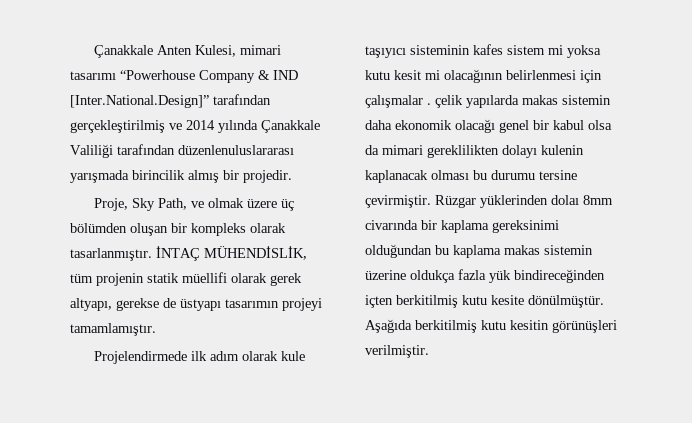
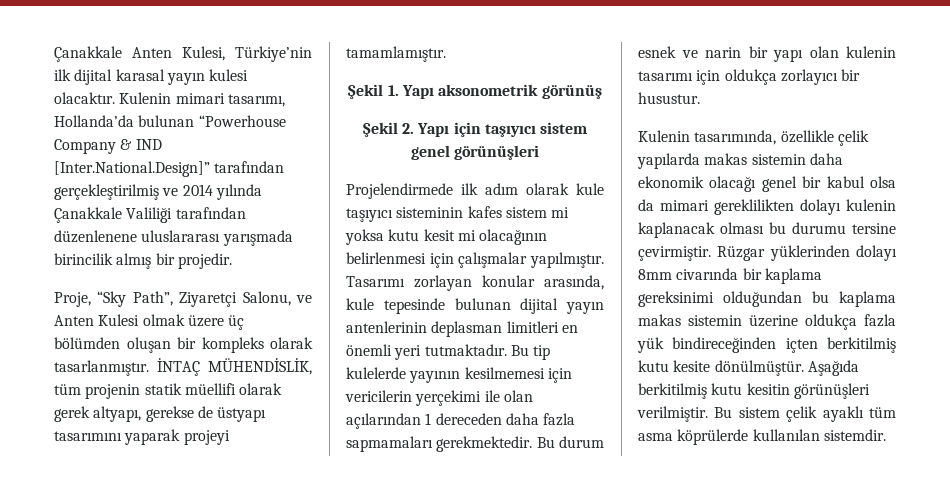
- Çanakkale Anten Kulesi, mimari tasarımı “Powerhouse Company & IND [Inter.National.Design]” tarafından gerçekleştirilmiş ve 2014 yılında Çanakkale Valiliği tarafından düzenlenuluslararası yarışmada birincilik almış bir projedir.
+ Çanakkale Anten Kulesi, Türkiye’nin ilk dijital karasal yayın kulesi olacaktır. Kulenin mimari tasarımı, Hollanda’da bulunan “Powerhouse Company & IND [Inter.National.Design]” tarafından gerçekleştirilmiş ve 2014 yılında Çanakkale Valiliği tarafından düzenlenene uluslararası yarışmada birincilik almış bir projedir.
- Proje, Sky Path, ve olmak üzere üç bölümden oluşan bir kompleks olarak tasarlanmıştır.
+ Proje, “Sky Path”, Ziyaretçi Salonu, ve Anten Kulesi olmak üzere üç bölümden oluşan bir kompleks olarak tasarlanmıştır.
- İNTAÇ MÜHENDİSLİK, tüm projenin statik müellifi olarak gerek altyapı, gerekse de üstyapı tasarımın projeyi tamamlamıştır.
+ İNTAÇ MÜHENDİSLİK, tüm projenin statik müellifi olarak gerek altyapı, gerekse de üstyapı tasarımını yaparak projeyi tamamlamıştır.
+ Şekil 1. Yapı aksonometrik görünüş
+ Şekil 2. Yapı için taşıyıcı sistem genel görünüşleri
- Projelendirmede ilk adım olarak kule taşıyıcı sisteminin kafes sistem mi yoksa kutu kesit mi olacağının belirlenmesi için çalışmalar . çelik yapılarda makas sistemin daha ekonomik olacağı genel bir kabul olsa da mimari gereklilikten dolayı kulenin kaplanacak olması bu durumu tersine çevirmiştir.
+ Projelendirmede ilk adım olarak kule taşıyıcı sisteminin kafes sistem mi yoksa kutu kesit mi olacağının belirlenmesi için çalışmalar yapılmıştır. Tasarımı zorlayan konular arasında, kule tepesinde bulunan dijital yayın antenlerinin deplasman limitleri en önemli yeri tutmaktadır. Bu tip kulelerde yayının kesilmemesi için vericilerin yerçekimi ile olan açılarından 1 dereceden daha fazla sapmamaları gerekmektedir. Bu durum esnek ve narin bir yapı olan kulenin tasarımı için oldukça zorlayıcı bir husustur.
+ Kulenin tasarımında, özellikle çelik yapılarda makas sistemin daha ekonomik olacağı genel bir kabul olsa da mimari gereklilikten dolayı kulenin kaplanacak olması bu durumu tersine çevirmiştir.
- Rüzgar yüklerinden dolaı 8mm civarında bir kaplama gereksinimi olduğundan bu kaplama makas sistemin üzerine oldukça fazla yük bindireceğinden içten berkitilmiş kutu kesite dönülmüştür.
+ Rüzgar yüklerinden dolayı 8mm civarında bir kaplama gereksinimi olduğundan bu kaplama makas sistemin üzerine oldukça fazla yük bindireceğinden içten berkitilmiş kutu kesite dönülmüştür.
+ Bu sistem çelik ayaklı tüm asma köprülerde kullanılan sistemdir.

